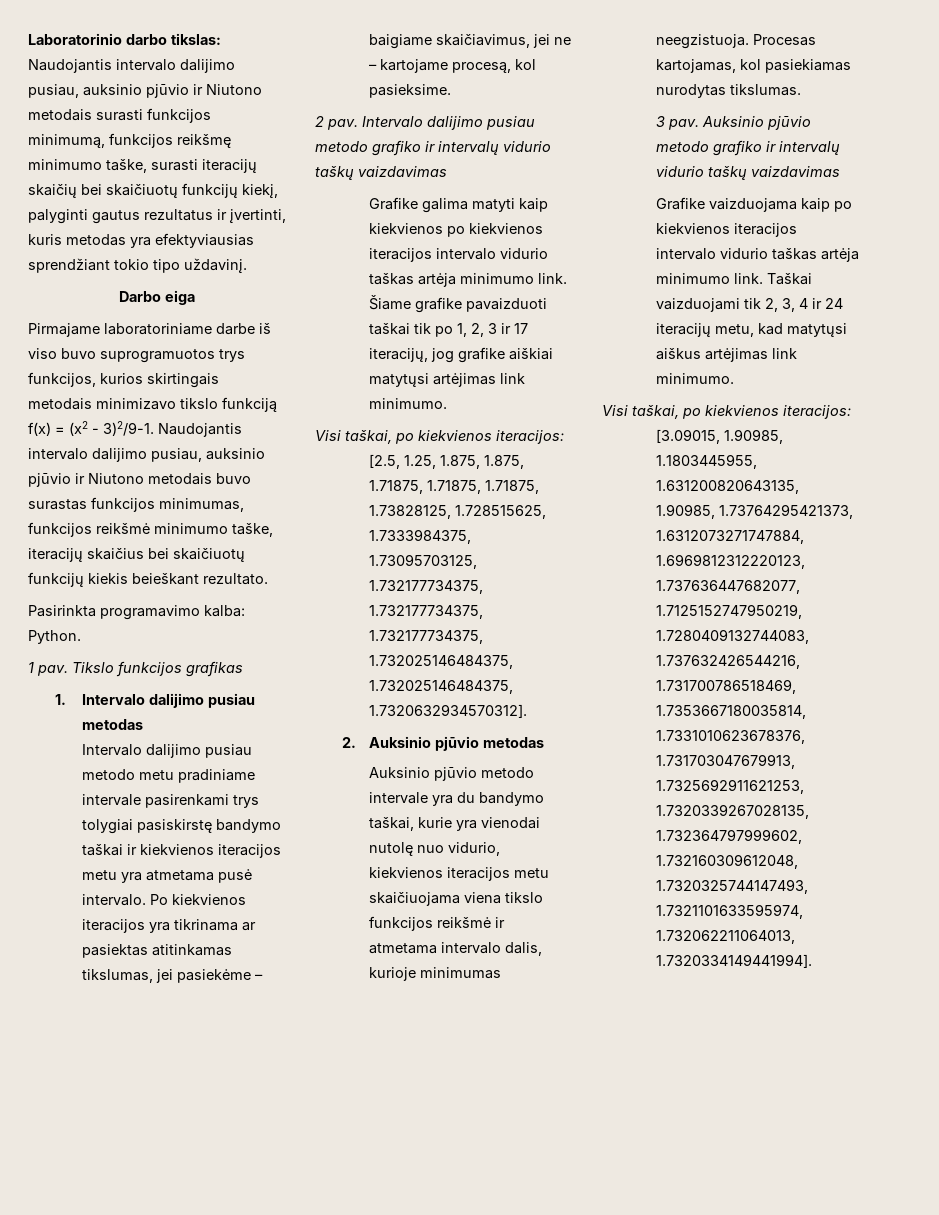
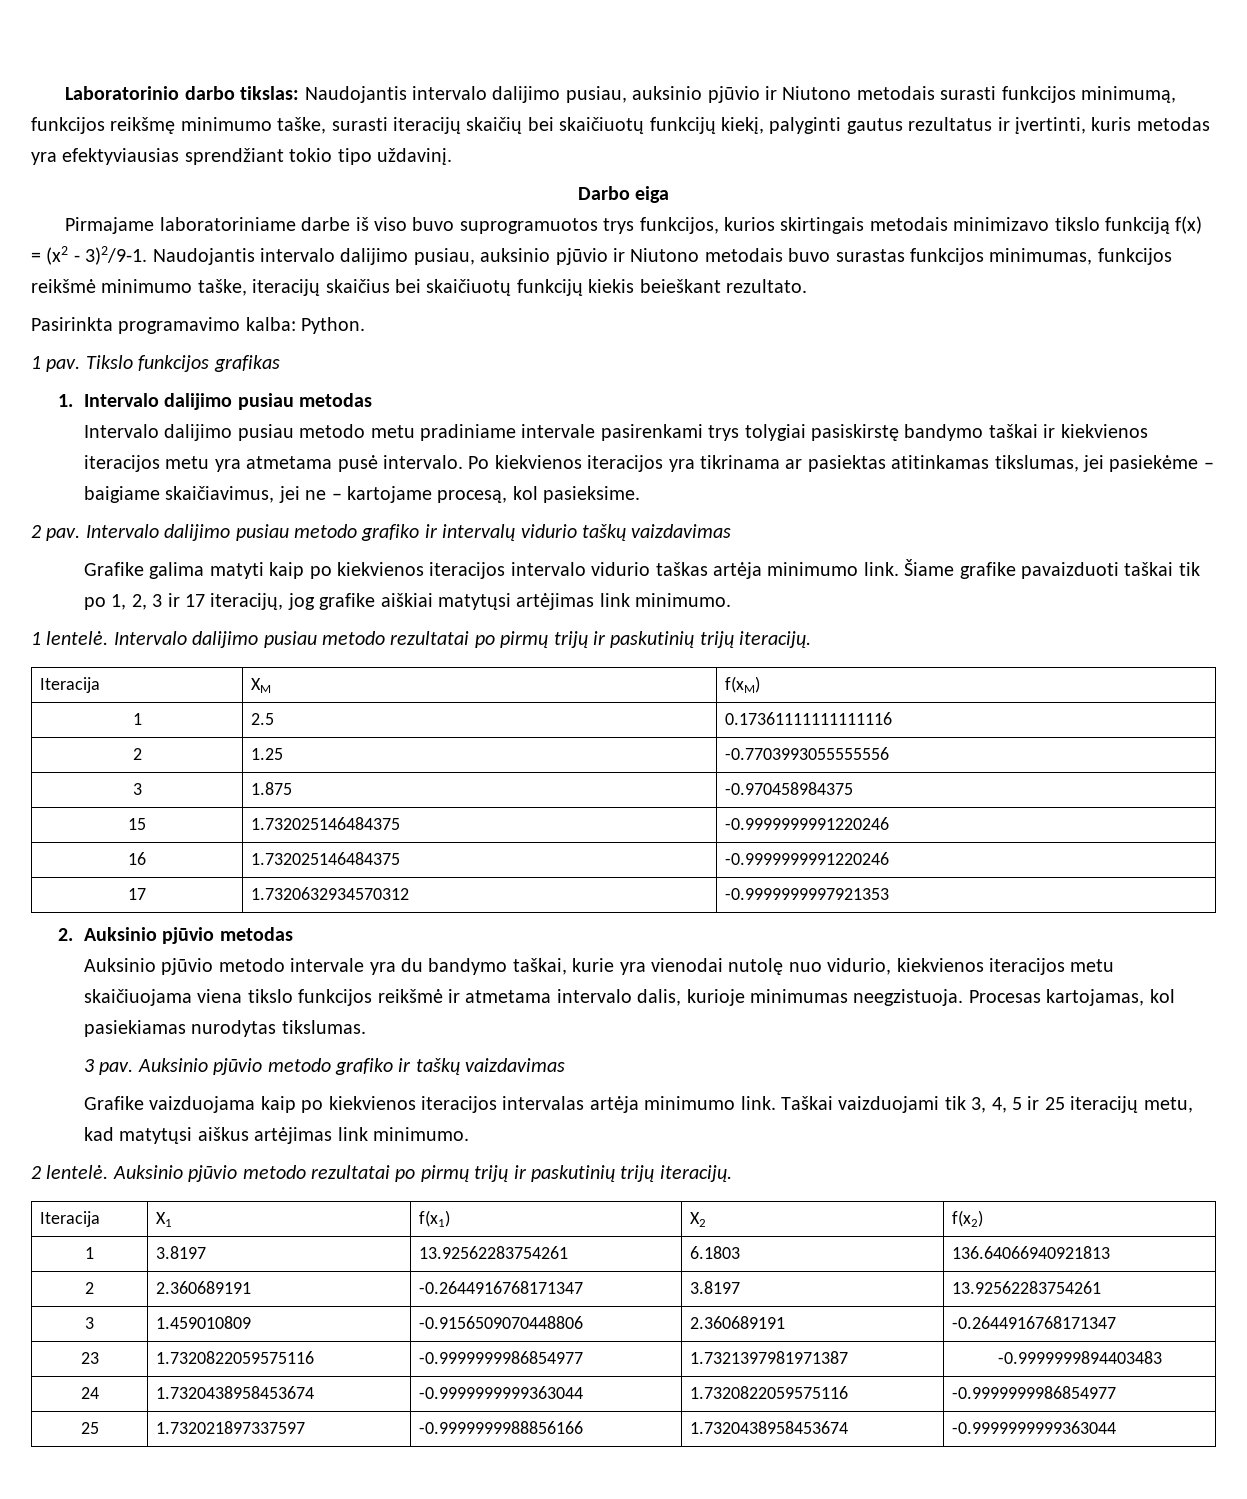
- Grafike galima matyti kaip kiekvienos po kiekvienos iteracijos intervalo vidurio taškas artėja minimumo link.
+ Grafike galima matyti kaip po kiekvienos iteracijos intervalo vidurio taškas artėja minimumo link.
  Šiame grafike pavaizduoti taškai tik po 1, 2, 3 ir 17 iteracijų, jog grafike aiškiai matytųsi artėjimas link minimumo.
- Visi taškai, po kiekvienos iteracijos:
- [2.5, 1.25, 1.875, 1.875, 1.71875, 1.71875, 1.71875, 1.73828125, 1.728515625, 1.7333984375, 1.73095703125, 1.732177734375, 1.732177734375, 1.732177734375, 1.732025146484375, 1.732025146484375, 1.7320632934570312].
+ 1 lentelė. Intervalo dalijimo pusiau metodo rezultatai po pirmų trijų ir paskutinių trijų iteracijų.
+ Iteracija | XM | f(xM)
+ 1 | 2.5 | 0.17361111111111116
+ 2 | 1.25 | -0.7703993055555556
+ 3 | 1.875 | -0.970458984375
+ 15 | 1.732025146484375 | -0.9999999991220246
+ 16 | 1.732025146484375 | -0.9999999991220246
+ 17 | 1.7320632934570312 | -0.9999999997921353
- Auksinio pjūvio metodo grafiko ir intervalų vidurio taškų vaizdavimas
+ Auksinio pjūvio metodo grafiko ir taškų vaizdavimas
- Grafike vaizduojama kaip po kiekvienos iteracijos intervalo vidurio taškas artėja minimumo link.
+ Grafike vaizduojama kaip po kiekvienos iteracijos intervalas artėja minimumo link.
- Taškai vaizduojami tik 2, 3, 4 ir 24 iteracijų metu, kad matytųsi aiškus artėjimas link minimumo.
- Visi taškai, po kiekvienos iteracijos:
- [3.09015, 1.90985, 1.1803445955, 1.631200820643135, 1.90985, 1.73764295421373, 1.6312073271747884, 1.6969812312220123, 1.737636447682077, 1.7125152747950219, 1.7280409132744083, 1.737632426544216, 1.731700786518469, 1.7353667180035814, 1.7331010623678376, 1.731703047679913, 1.7325692911621253, 1.7320339267028135, 1.732364797999602, 1.732160309612048, 1.7320325744147493, 1.7321101633595974, 1.732062211064013, 1.7320334149441994].
+ Taškai vaizduojami tik 3, 4, 5 ir 25 iteracijų metu, kad matytųsi aiškus artėjimas link minimumo.
+ 2 lentelė. Auksinio pjūvio metodo rezultatai po pirmų trijų ir paskutinių trijų iteracijų.
+ Iteracija | X1 | f(x1) | X2 | f(x2)
+ 1 | 3.8197 | 13.92562283754261 | 6.1803 | 136.64066940921813
+ 2 | 2.360689191 | -0.2644916768171347 | 3.8197 | 13.92562283754261
+ 3 | 1.459010809 | -0.9156509070448806 | 2.360689191 | -0.2644916768171347
+ 23 | 1.7320822059575116 | -0.9999999986854977 | 1.7321397981971387 | -0.9999999894403483
+ 24 | 1.7320438958453674 | -0.9999999999363044 | 1.7320822059575116 | -0.9999999986854977
+ 25 | 1.732021897337597 | -0.9999999988856166 | 1.7320438958453674 | -0.9999999999363044

